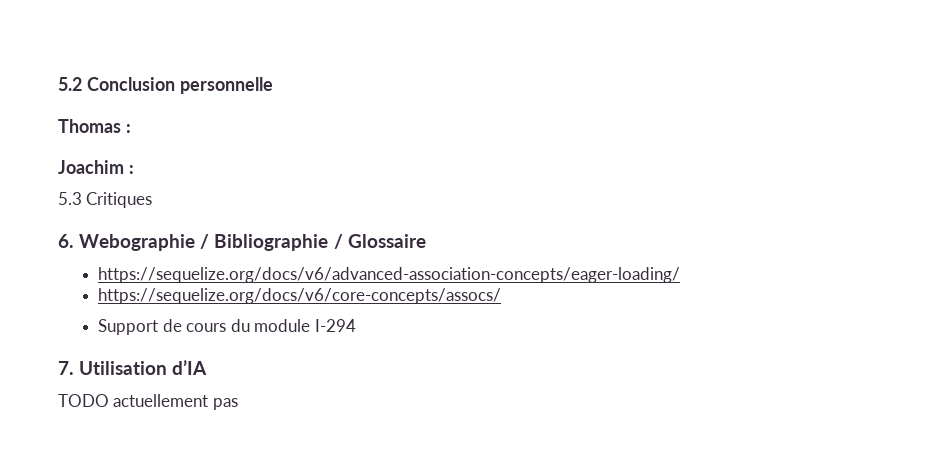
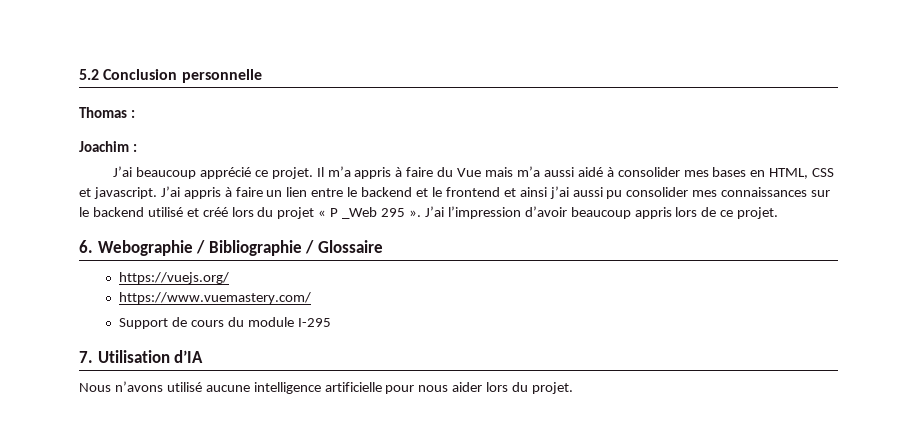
- 5.3 Critiques
+ J’ai beaucoup apprécié ce projet. Il m’a appris à faire du Vue mais m’a aussi aidé à consolider mes bases en HTML, CSS et javascript. J’ai appris à faire un lien entre le backend et le frontend et ainsi j’ai aussi pu consolider mes connaissances sur le backend utilisé et créé lors du projet « P _Web 295 ». J’ai l’impression d’avoir beaucoup appris lors de ce projet.
- https://sequelize.org/docs/v6/advanced-association-concepts/eager-loading/
- https://sequelize.org/docs/v6/core-concepts/assocs/
+ https://vuejs.org/
+ https://www.vuemastery.com/
- Support de cours du module I-294
+ Support de cours du module I-295
- TODO actuellement pas
+ Nous n’avons utilisé aucune intelligence artificielle pour nous aider lors du projet.

